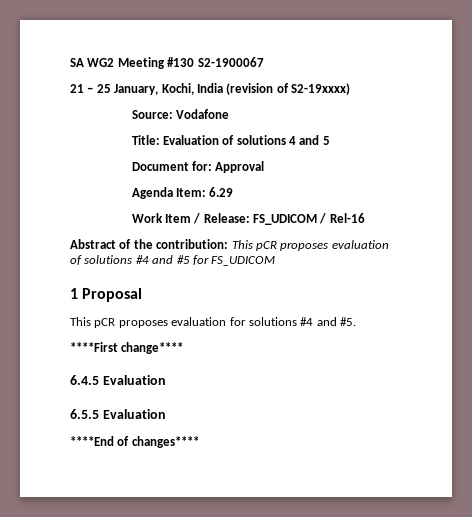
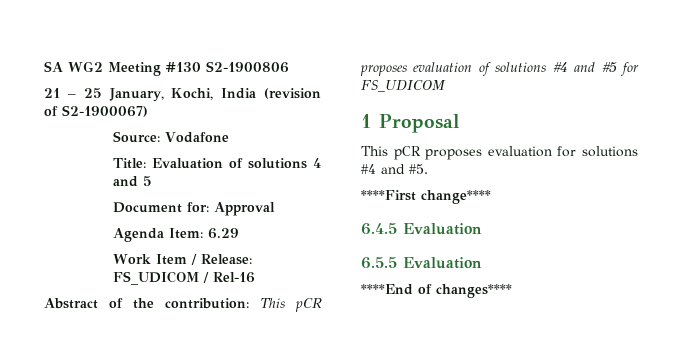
- SA WG2 Meeting #130 S2-1900067
+ SA WG2 Meeting #130 S2-1900806
- 21 – 25 January, Kochi, India (revision of S2-19xxxx)
+ 21 – 25 January, Kochi, India (revision of S2-1900067)

